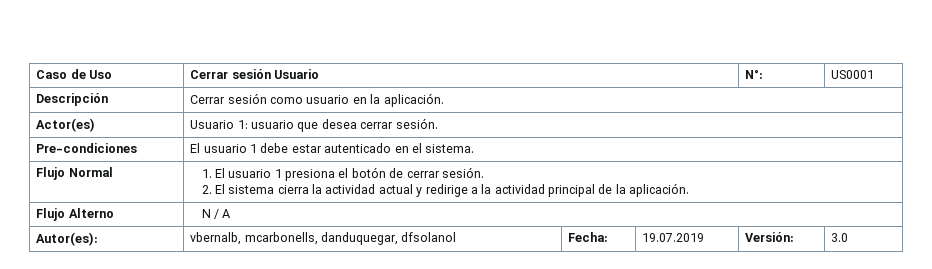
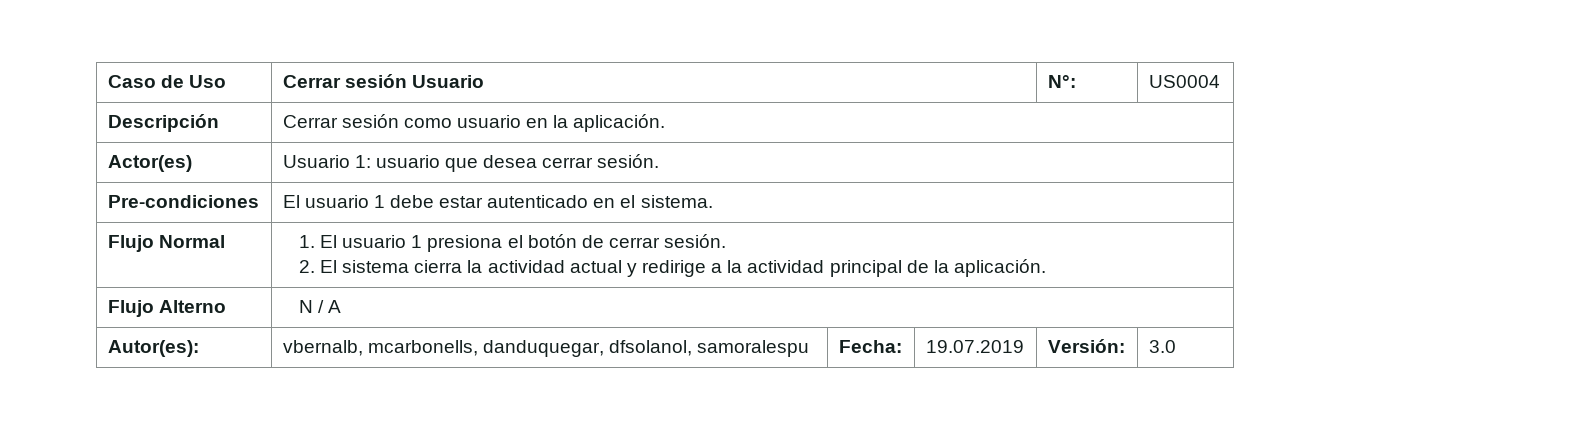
- Caso de Uso | Cerrar sesión Usuario | N°: | US0001
+ Caso de Uso | Cerrar sesión Usuario | N°: | US0004
- Autor(es): | vbernalb, mcarbonells, danduquegar, dfsolanol | Fecha: | 19.07.2019 | Versión: | 3.0
+ Autor(es): | vbernalb, mcarbonells, danduquegar, dfsolanol, samoralespu | Fecha: | 19.07.2019 | Versión: | 3.0

